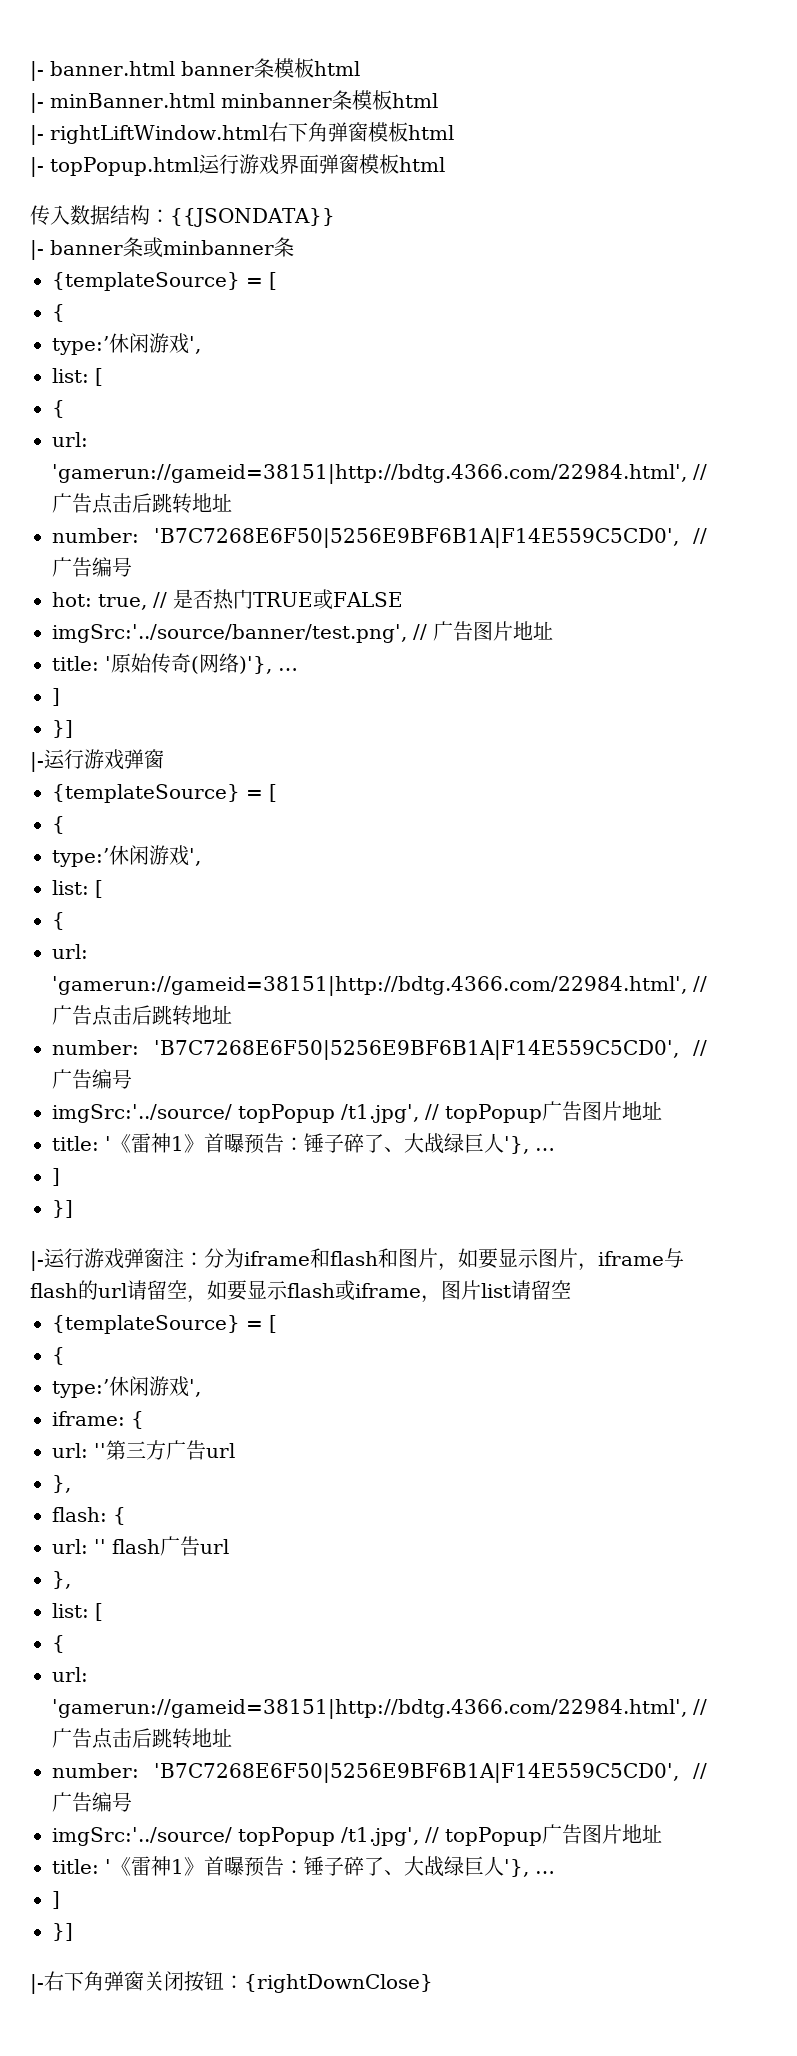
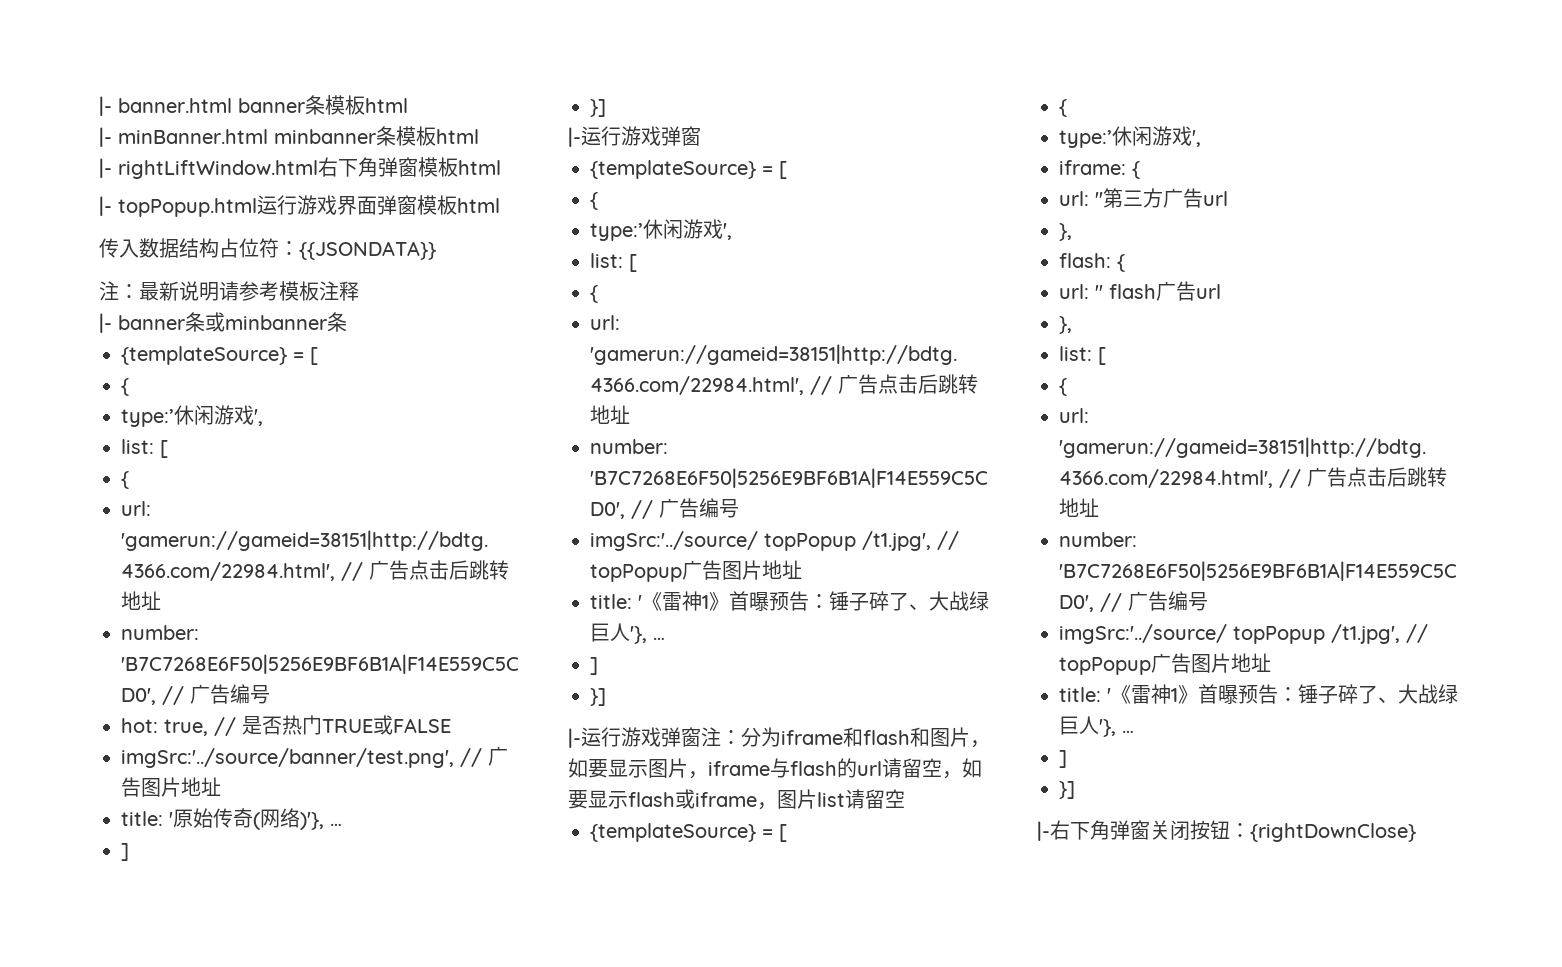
- 传入数据结构：{{JSONDATA}}
+ 传入数据结构占位符：{{JSONDATA}}
+ 注：最新说明请参考模板注释

